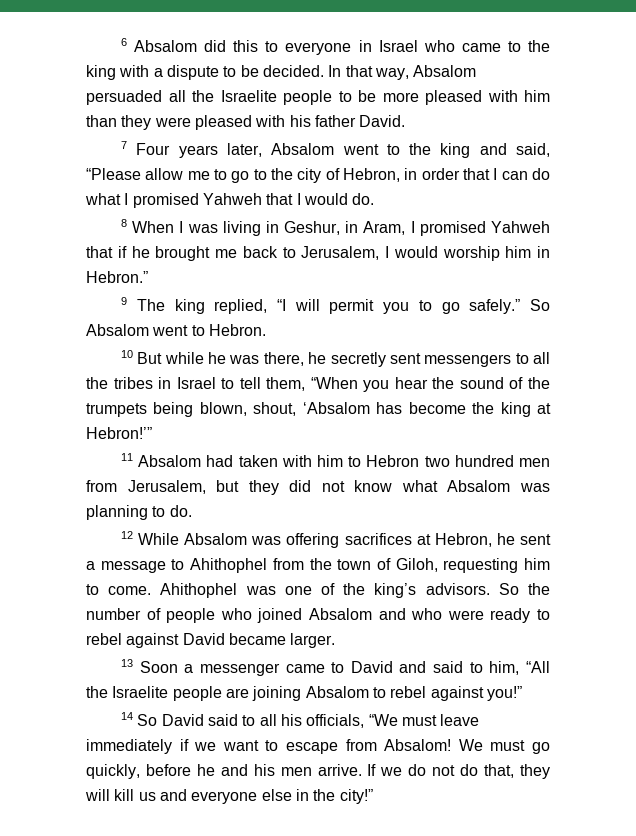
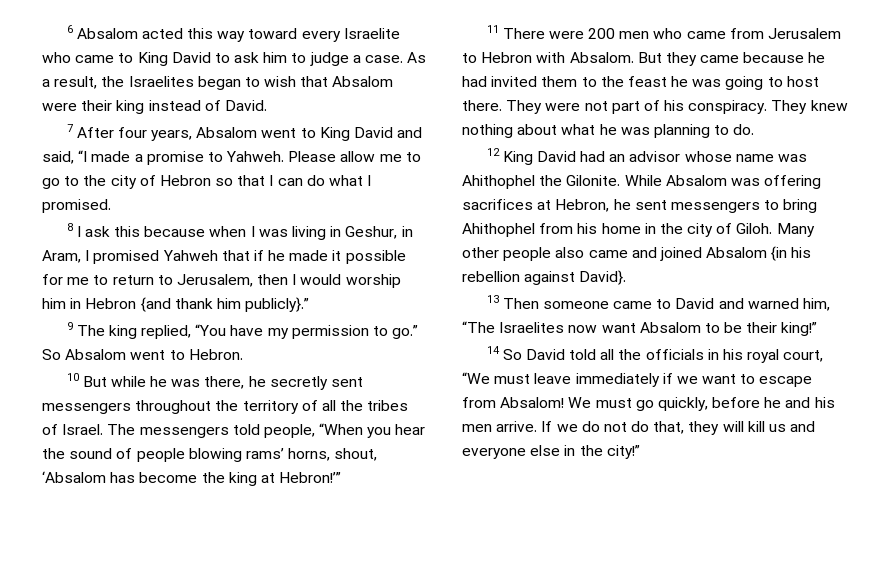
- 6 Absalom did this to everyone in Israel who came to the king with a dispute to be decided. In that way, Absalom persuaded all the Israelite people to be more pleased with him than they were pleased with his father David.
- 7 Four years later, Absalom went to the king and said, “Please allow me to go to the city of Hebron, in order that I can do what I promised Yahweh that I would do.
- 8 When I was living in Geshur, in Aram, I promised Yahweh that if he brought me back to Jerusalem, I would worship him in Hebron.”
+ 6 Absalom acted this way toward every Israelite who came to King David to ask him to judge a case. As a result, the Israelites began to wish that Absalom were their king instead of David.
+ 7 After four years, Absalom went to King David and said, “I made a promise to Yahweh. Please allow me to go to the city of Hebron so that I can do what I promised.
+ 8 I ask this because when I was living in Geshur, in Aram, I promised Yahweh that if he made it possible for me to return to Jerusalem, then I would worship him in Hebron {and thank him publicly}.”
- 9 The king replied, “I will permit you to go safely.”
+ 9 The king replied, “You have my permission to go.”
- 10 But while he was there, he secretly sent messengers to all the tribes in Israel to tell them, “When you hear the sound of the trumpets being blown, shout, ‘Absalom has become the king at Hebron!’”
+ 10 But while he was there, he secretly sent messengers throughout the territory of all the tribes of Israel. The messengers told people, “When you hear the sound of people blowing rams’ horns, shout, ‘Absalom has become the king at Hebron!’”
- 11 Absalom had taken with him to Hebron two hundred men from Jerusalem, but they did not know what Absalom was planning to do.
+ 11 There were 200 men who came from Jerusalem to Hebron with Absalom. But they came because he had invited them to the feast he was going to host there. They were not part of his conspiracy. They knew nothing about what he was planning to do.
- 12 While Absalom was offering sacrifices at Hebron, he sent a message to Ahithophel from the town of Giloh, requesting him to come. Ahithophel was one of the king’s advisors. So the number of people who joined Absalom and who were ready to rebel against David became larger.
- 13 Soon a messenger came to David and said to him, “All the Israelite people are joining Absalom to rebel against you!”
- 14 So David said to all his officials, “We must leave immediately if we want to escape from Absalom!
+ 12 King David had an advisor whose name was Ahithophel the Gilonite. While Absalom was offering sacrifices at Hebron, he sent messengers to bring Ahithophel from his home in the city of Giloh. Many other people also came and joined Absalom {in his rebellion against David}.
+ 13 Then someone came to David and warned him, “The Israelites now want Absalom to be their king!”
+ 14 So David told all the officials in his royal court, “We must leave immediately if we want to escape from Absalom!

